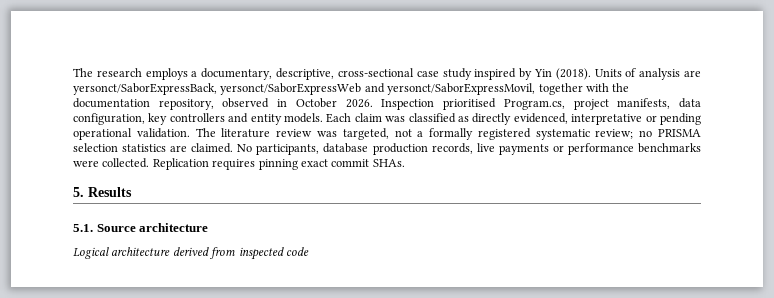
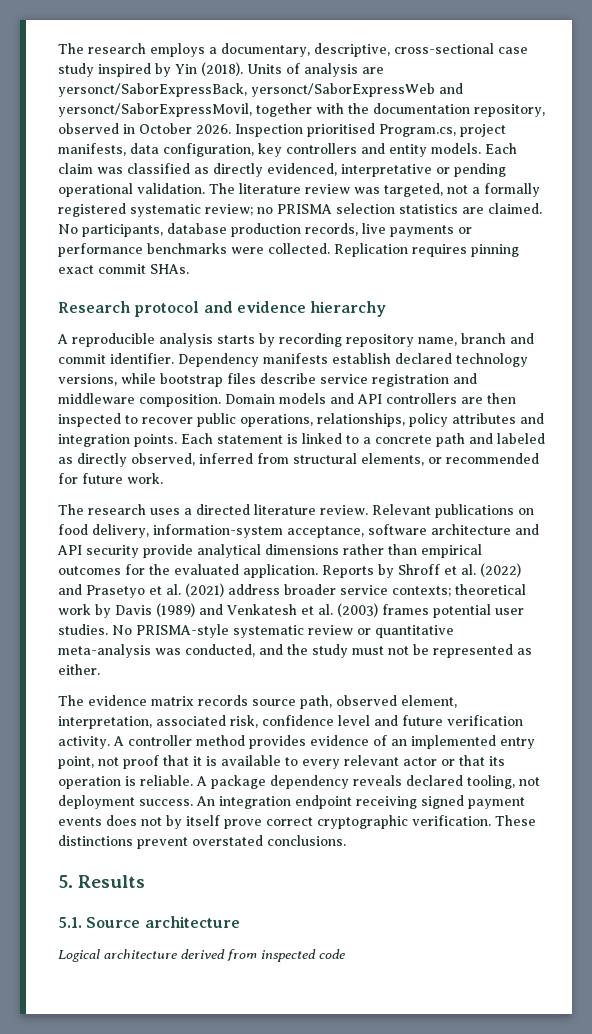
+ Research protocol and evidence hierarchy
+ A reproducible analysis starts by recording repository name, branch and commit identifier. Dependency manifests establish declared technology versions, while bootstrap files describe service registration and middleware composition. Domain models and API controllers are then inspected to recover public operations, relationships, policy attributes and integration points. Each statement is linked to a concrete path and labeled as directly observed, inferred from structural elements, or recommended for future work.
+ The research uses a directed literature review. Relevant publications on food delivery, information-system acceptance, software architecture and API security provide analytical dimensions rather than empirical outcomes for the evaluated application. Reports by Shroff et al. (2022) and Prasetyo et al. (2021) address broader service contexts; theoretical work by Davis (1989) and Venkatesh et al. (2003) frames potential user studies. No PRISMA-style systematic review or quantitative meta-analysis was conducted, and the study must not be represented as either.
+ The evidence matrix records source path, observed element, interpretation, associated risk, confidence level and future verification activity. A controller method provides evidence of an implemented entry point, not proof that it is available to every relevant actor or that its operation is reliable. A package dependency reveals declared tooling, not deployment success. An integration endpoint receiving signed payment events does not by itself prove correct cryptographic verification. These distinctions prevent overstated conclusions.

